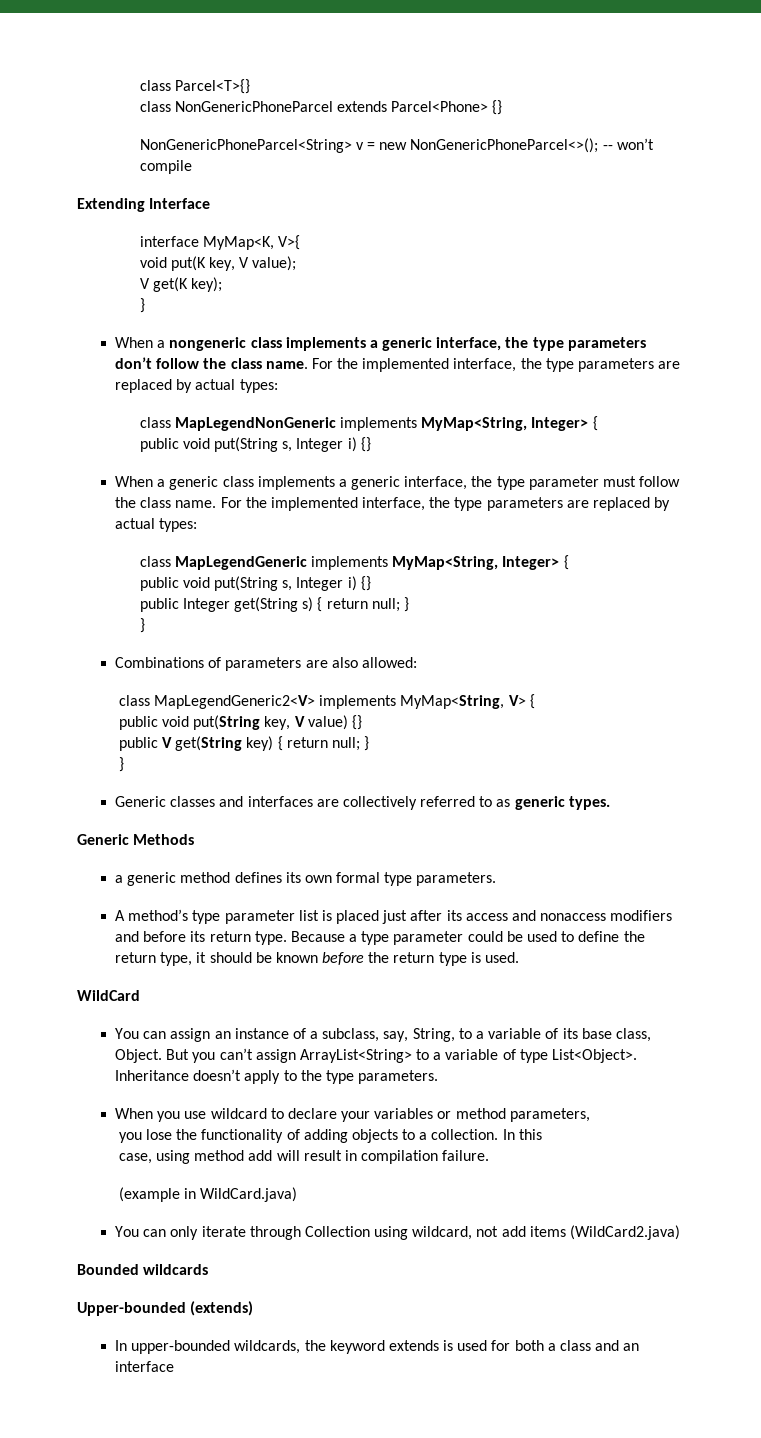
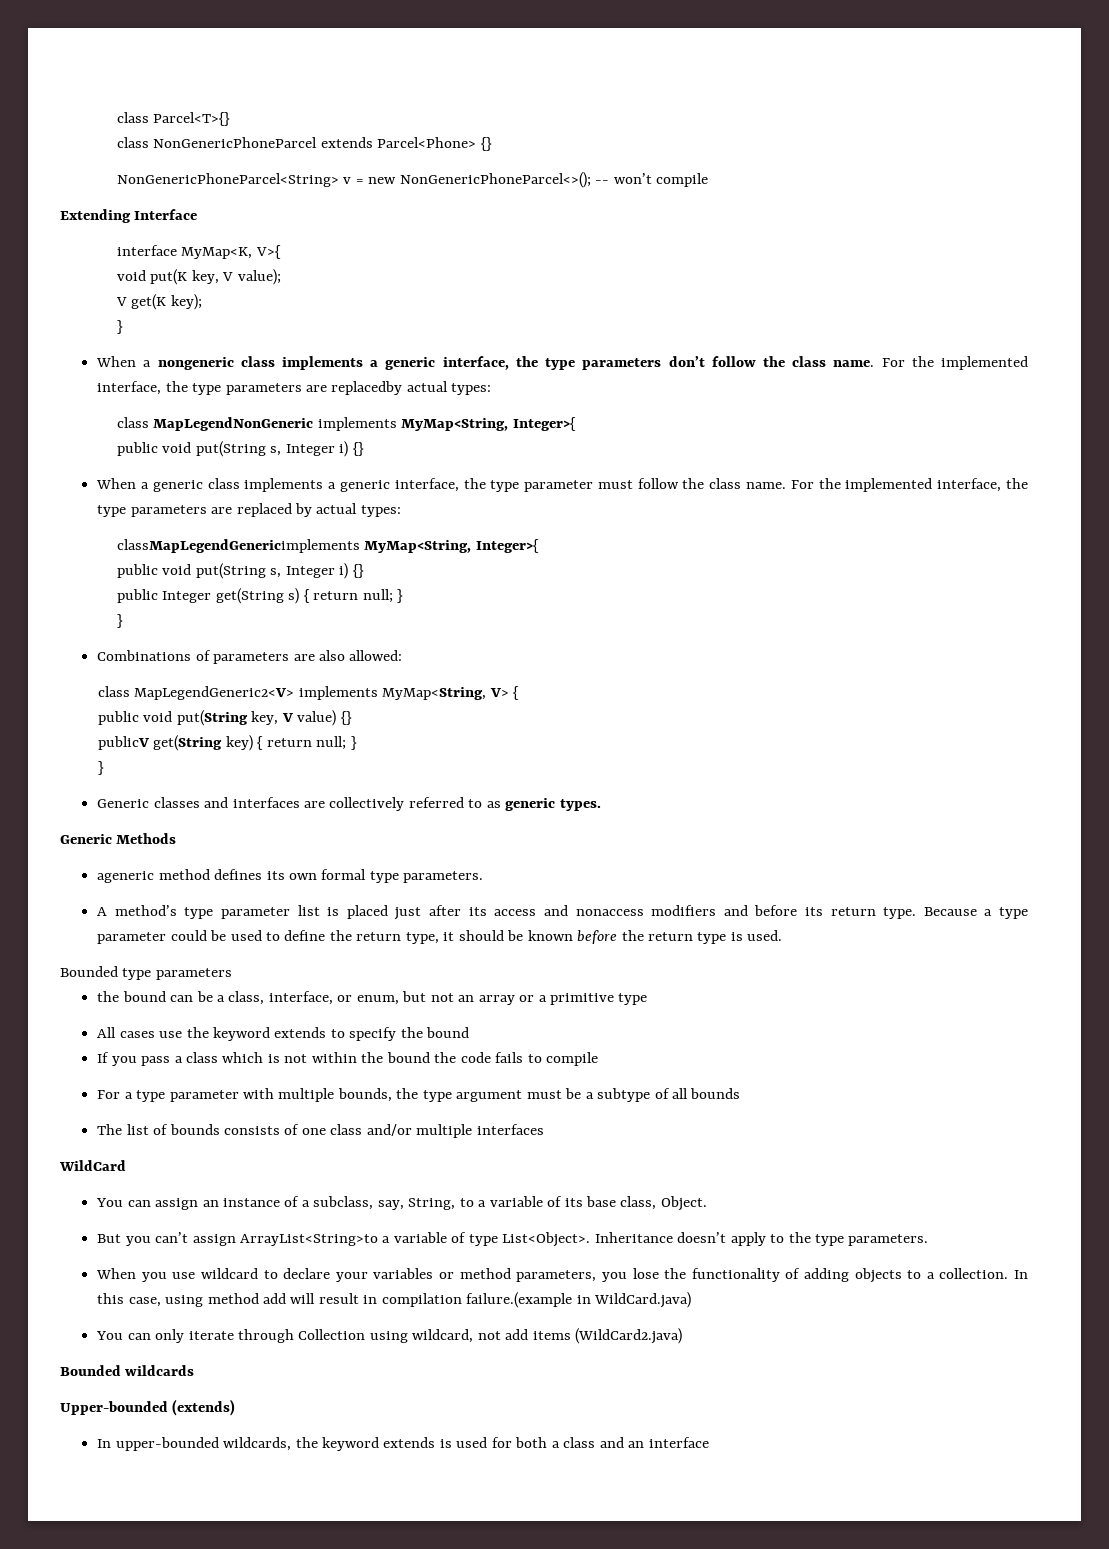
- When a nongeneric class implements a generic interface, the type parameters don’t follow the class name. For the implemented interface, the type parameters are replaced by actual types:
+ When a nongeneric class implements a generic interface, the type parameters don’t follow the class name. For the implemented interface, the type parameters are replacedby actual types:
- class MapLegendNonGeneric implements MyMap<String, Integer> {
+ class MapLegendNonGeneric implements MyMap<String, Integer>{
- class MapLegendGeneric implements MyMap<String, Integer> {
+ classMapLegendGenericimplements MyMap<String, Integer>{
- public V get(String key) { return null; }
+ publicV get(String key) { return null; }
- a generic method defines its own formal type parameters.
+ ageneric method defines its own formal type parameters.
+ Bounded type parameters
+ the bound can be a class, interface, or enum, but not an array or a primitive type
+ All cases use the keyword extends to specify the bound
+ If you pass a class which is not within the bound the code fails to compile
+ For a type parameter with multiple bounds, the type argument must be a subtype of all bounds
+ The list of bounds consists of one class and/or multiple interfaces
- You can assign an instance of a subclass, say, String, to a variable of its base class, Object. But you can’t assign ArrayList<String> to a variable of type List<Object>.
+ You can assign an instance of a subclass, say, String, to a variable of its base class, Object.
+ But you can’t assign ArrayList<String>to a variable of type List<Object>.
- When you use wildcard to declare your variables or method parameters,
- you lose the functionality of adding objects to a collection.
+ When you use wildcard to declare your variables or method parameters, you lose the functionality of adding objects to a collection.
- In this
- case, using method add will result in compilation failure.
- (example in WildCard.java)
+ In this case, using method add will result in compilation failure.(example in WildCard.java)

